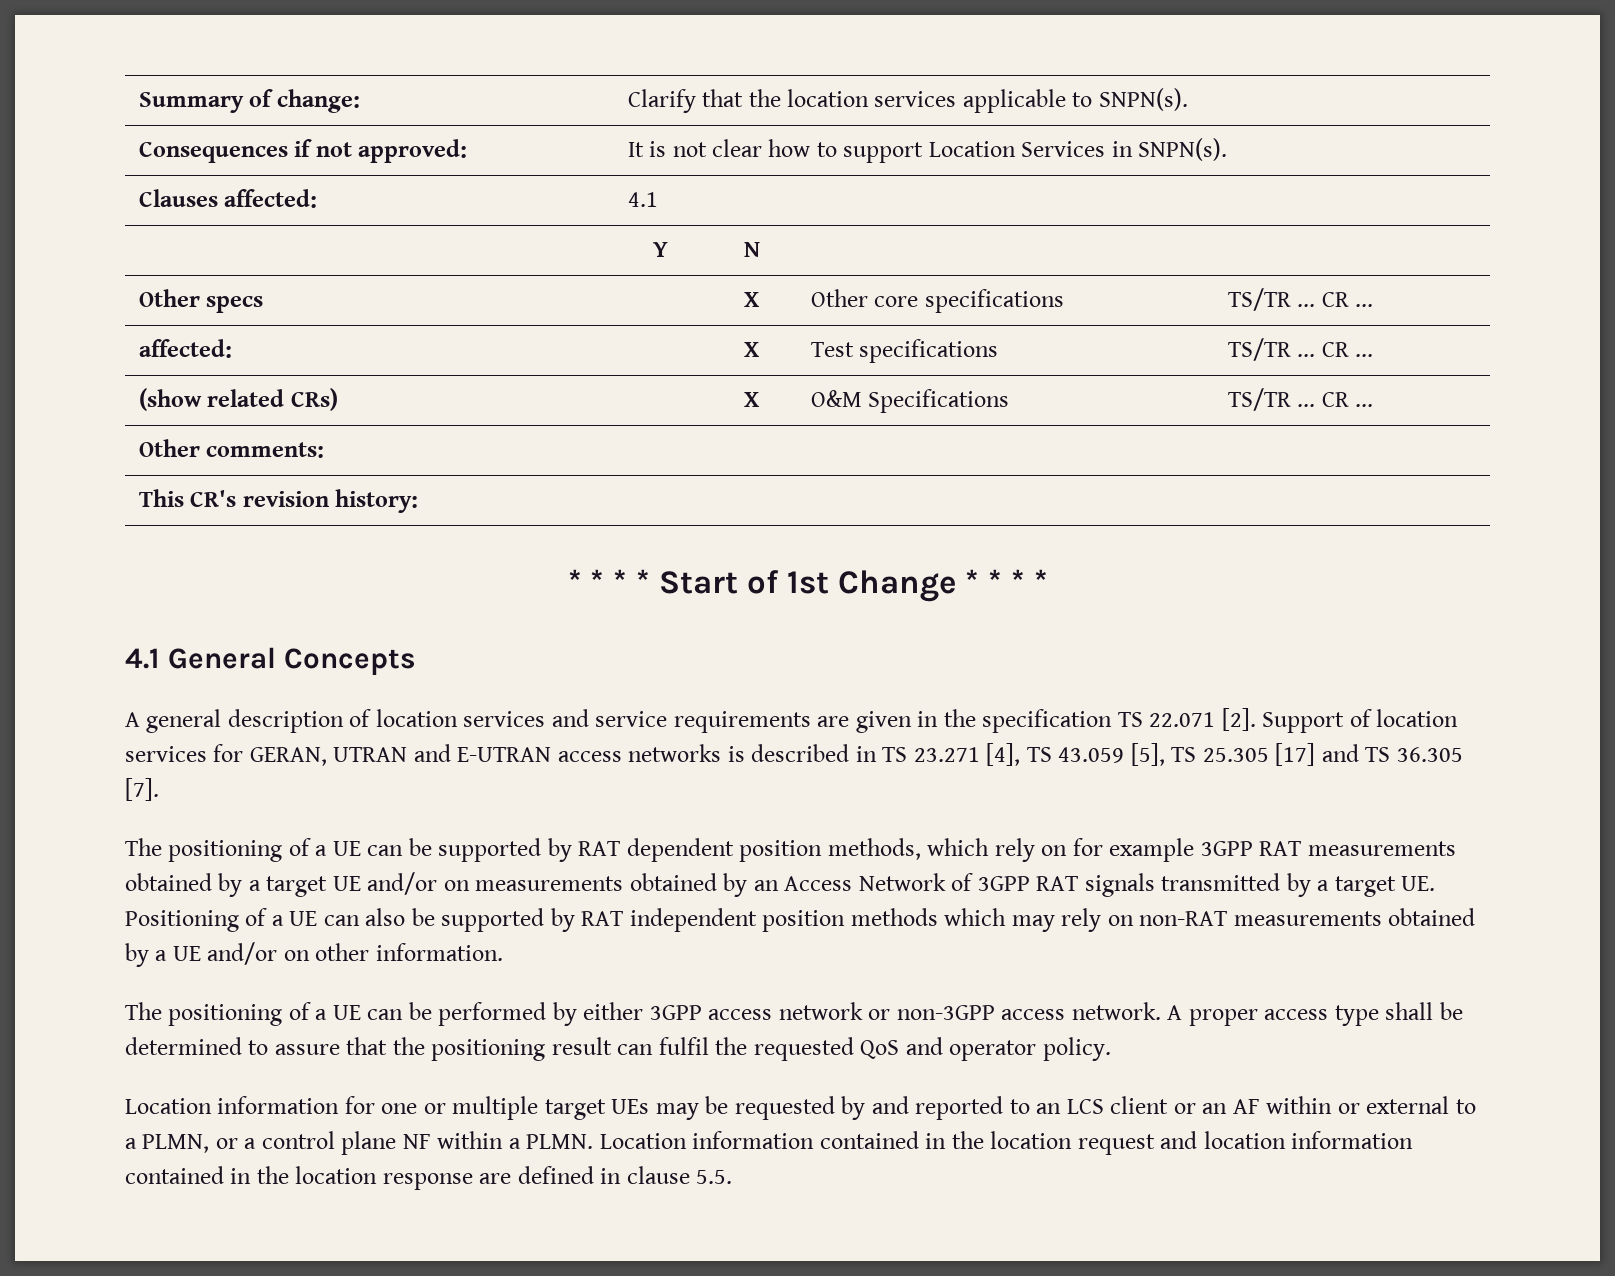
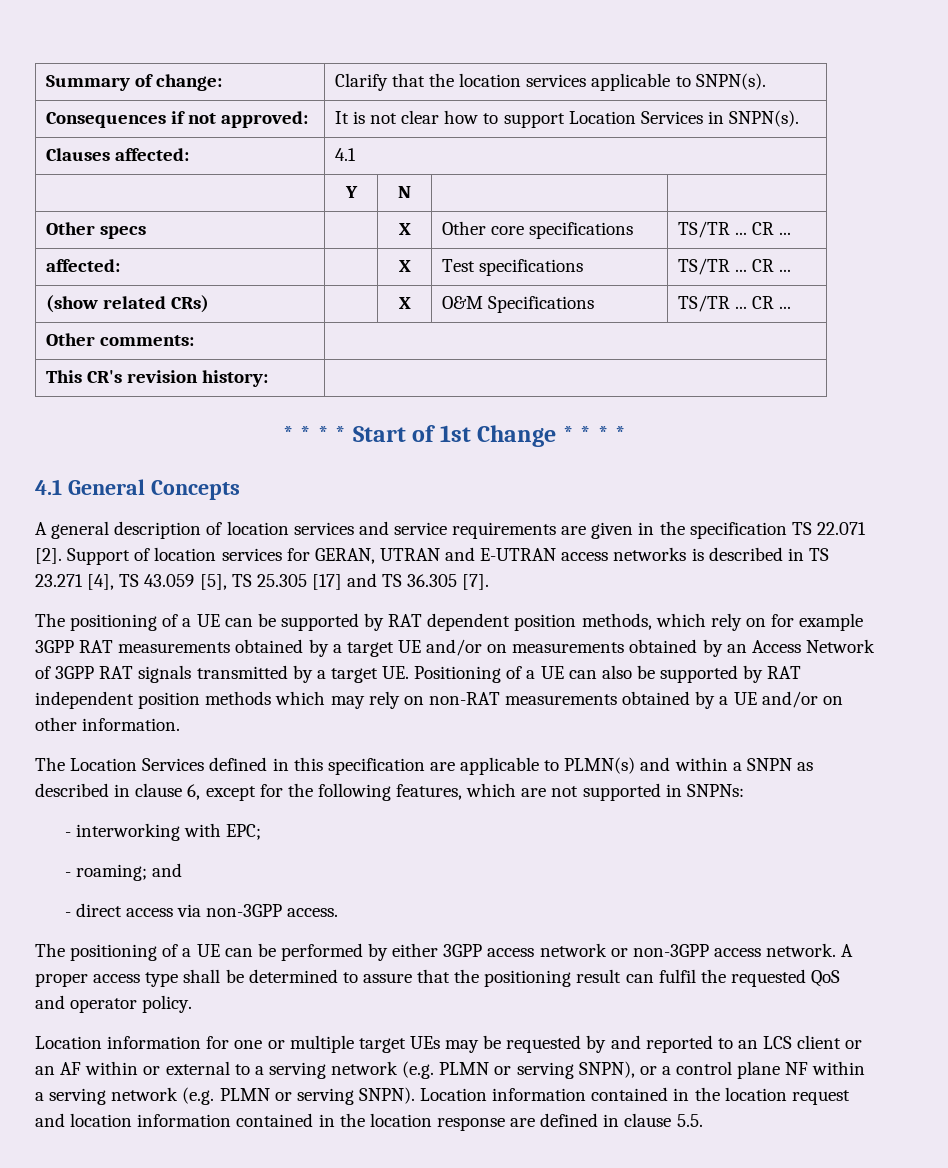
+ The Location Services defined in this specification are applicable to PLMN(s) and within a SNPN as described in clause 6, except for the following features, which are not supported in SNPNs:
+ - interworking with EPC;
+ - roaming; and
+ - direct access via non-3GPP access.
- Location information for one or multiple target UEs may be requested by and reported to an LCS client or an AF within or external to a PLMN, or a control plane NF within a PLMN.
+ Location information for one or multiple target UEs may be requested by and reported to an LCS client or an AF within or external to a serving network (e.g. PLMN or serving SNPN), or a control plane NF within a serving network (e.g. PLMN or serving SNPN).

